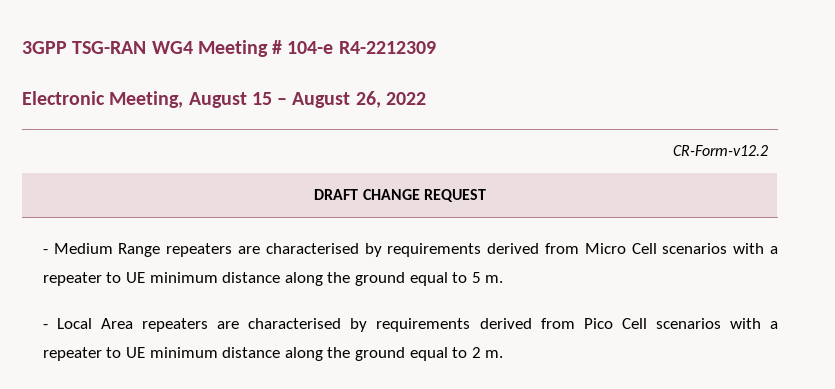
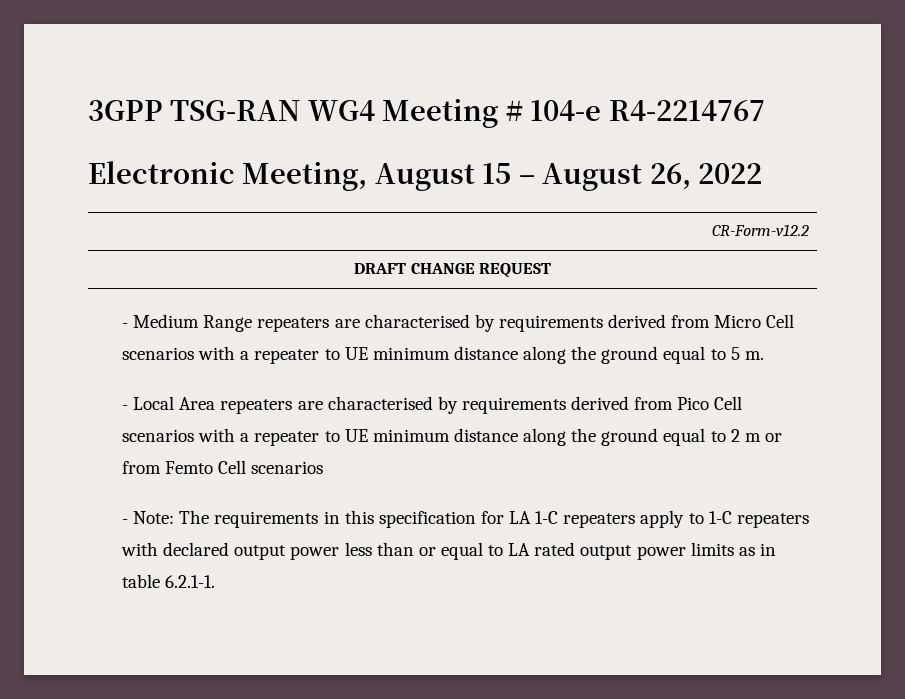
- 3GPP TSG-RAN WG4 Meeting # 104-e R4-2212309
+ 3GPP TSG-RAN WG4 Meeting # 104-e R4-2214767
- - Local Area repeaters are characterised by requirements derived from Pico Cell scenarios with a repeater to UE minimum distance along the ground equal to 2 m.
+ - Local Area repeaters are characterised by requirements derived from Pico Cell scenarios with a repeater to UE minimum distance along the ground equal to 2 m or from Femto Cell scenarios
+ - Note: The requirements in this specification for LA 1-C repeaters apply to 1-C repeaters with declared output power less than or equal to LA rated output power limits as in table 6.2.1-1.

